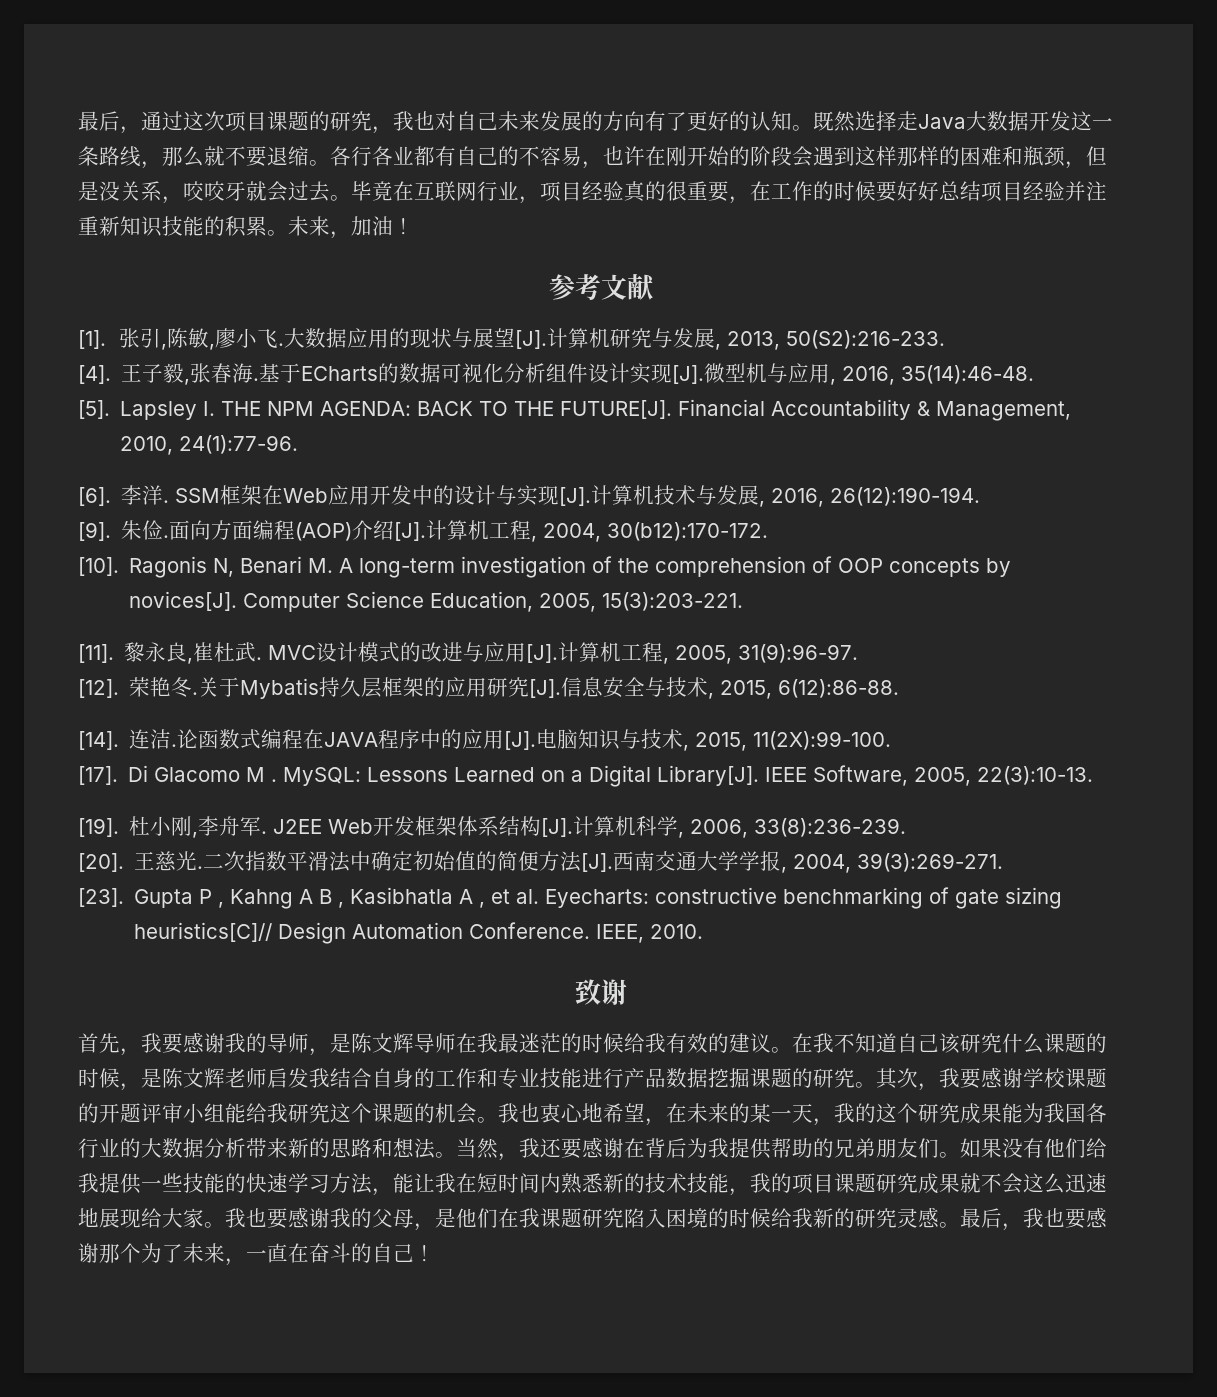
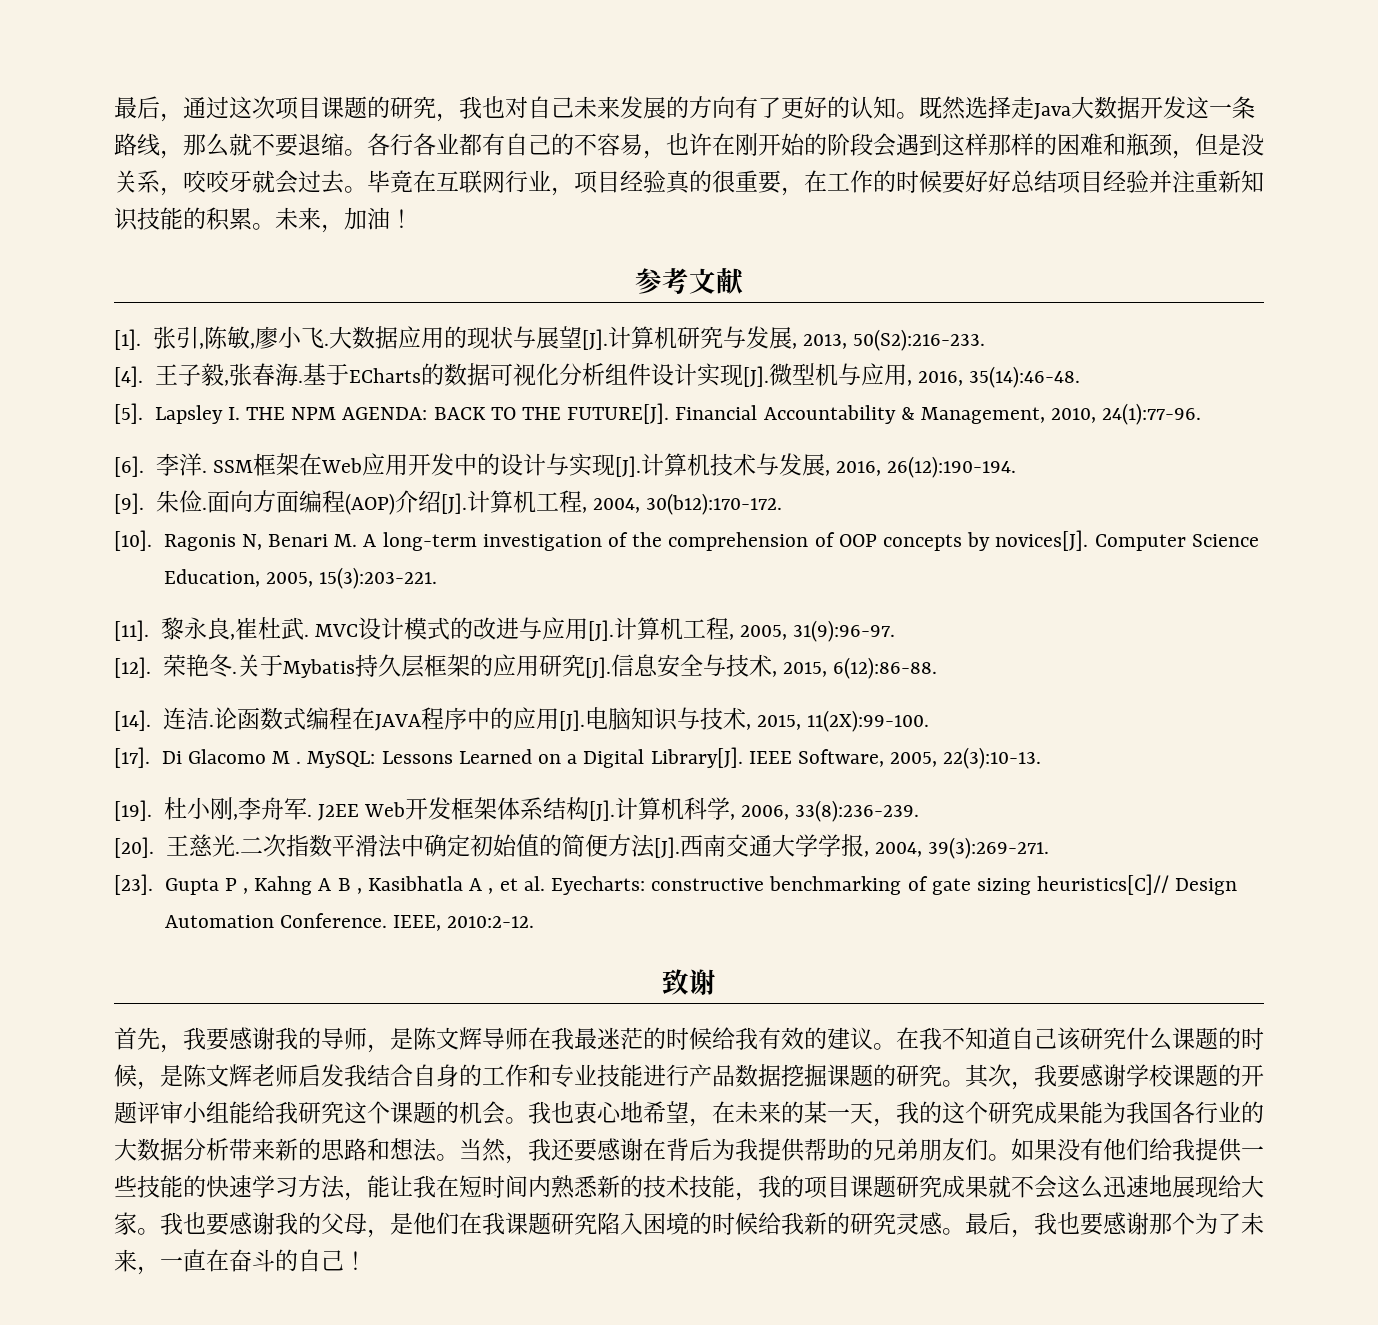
- IEEE, 2010.
+ IEEE, 2010:2-12.

